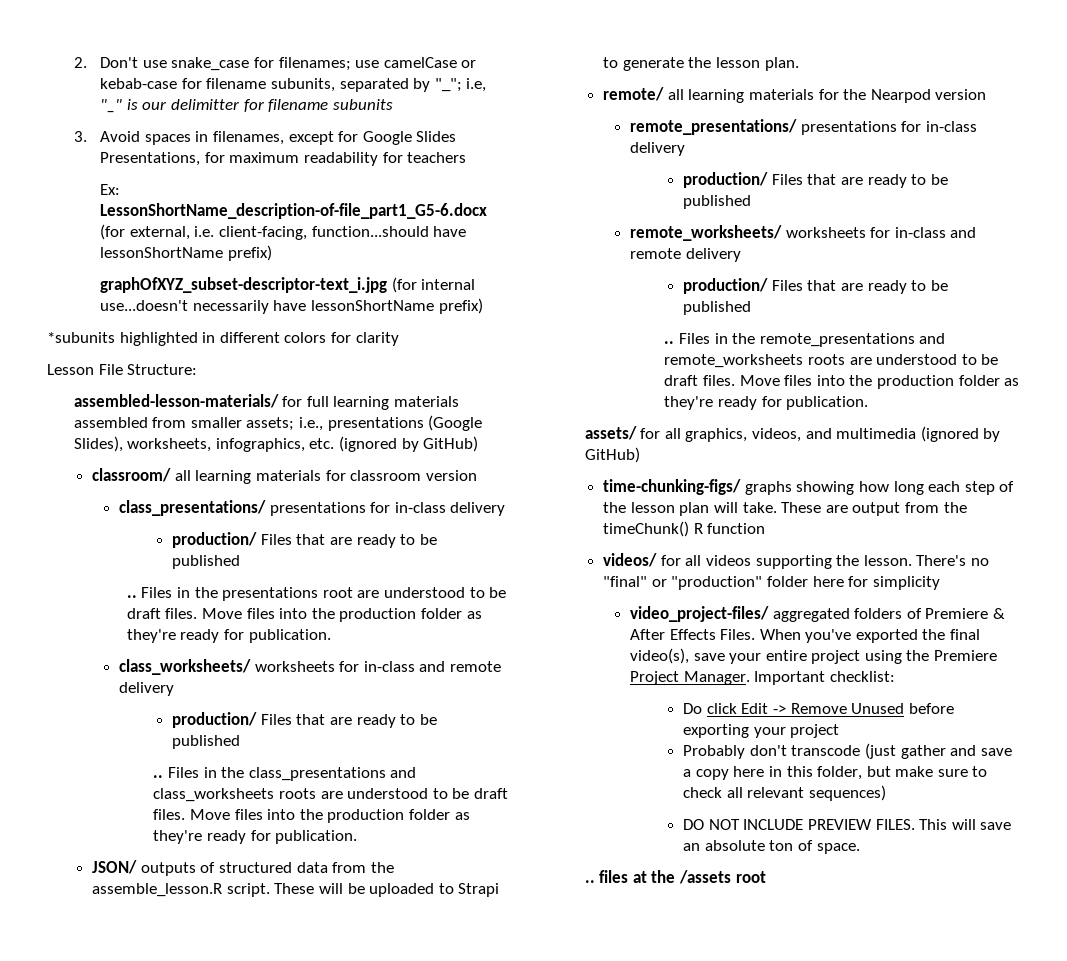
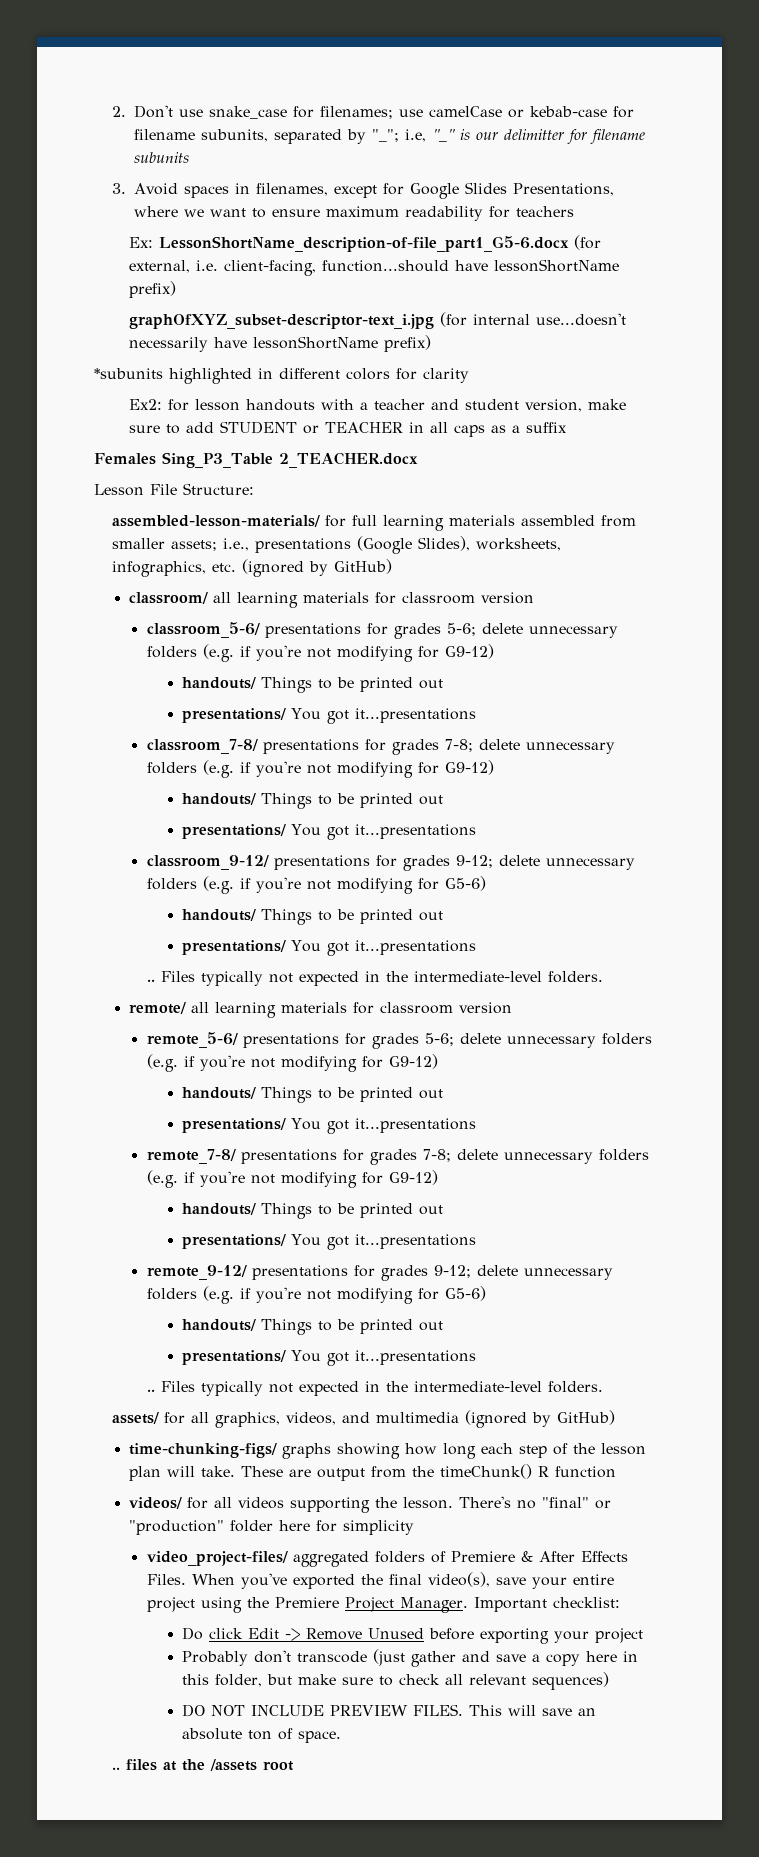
- 3. Avoid spaces in filenames, except for Google Slides Presentations, for maximum readability for teachers
+ 3. Avoid spaces in filenames, except for Google Slides Presentations, where we want to ensure maximum readability for teachers
+ Ex2: for lesson handouts with a teacher and student version, make sure to add STUDENT or TEACHER in all caps as a suffix
+ Females Sing_P3_Table 2_TEACHER.docx
- class_presentations/ presentations for in-class delivery
- production/ Files that are ready to be published
- .. Files in the presentations root are understood to be draft files. Move files into the production folder as they're ready for publication.
- class_worksheets/ worksheets for in-class and remote delivery
- production/ Files that are ready to be published
- .. Files in the class_presentations and class_worksheets roots are understood to be draft files. Move files into the production folder as they're ready for publication.
- JSON/ outputs of structured data from the assemble_lesson.R script. These will be uploaded to Strapi to generate the lesson plan.
+ classroom_5-6/ presentations for grades 5-6; delete unnecessary folders (e.g. if you're not modifying for G9-12)
+ handouts/ Things to be printed out
+ presentations/ You got it...presentations
+ classroom_7-8/ presentations for grades 7-8; delete unnecessary folders (e.g. if you're not modifying for G9-12)
+ handouts/ Things to be printed out
+ presentations/ You got it...presentations
+ classroom_9-12/ presentations for grades 9-12; delete unnecessary folders (e.g. if you're not modifying for G5-6)
+ handouts/ Things to be printed out
+ presentations/ You got it...presentations
+ .. Files typically not expected in the intermediate-level folders.
- remote/ all learning materials for the Nearpod version
- remote_presentations/ presentations for in-class delivery
- production/ Files that are ready to be published
- remote_worksheets/ worksheets for in-class and remote delivery
- production/ Files that are ready to be published
- .. Files in the remote_presentations and remote_worksheets roots are understood to be draft files. Move files into the production folder as they're ready for publication.
+ remote/ all learning materials for classroom version
+ remote_5-6/ presentations for grades 5-6; delete unnecessary folders (e.g. if you're not modifying for G9-12)
+ handouts/ Things to be printed out
+ presentations/ You got it...presentations
+ remote_7-8/ presentations for grades 7-8; delete unnecessary folders (e.g. if you're not modifying for G9-12)
+ handouts/ Things to be printed out
+ presentations/ You got it...presentations
+ remote_9-12/ presentations for grades 9-12; delete unnecessary folders (e.g. if you're not modifying for G5-6)
+ handouts/ Things to be printed out
+ presentations/ You got it...presentations
+ .. Files typically not expected in the intermediate-level folders.

